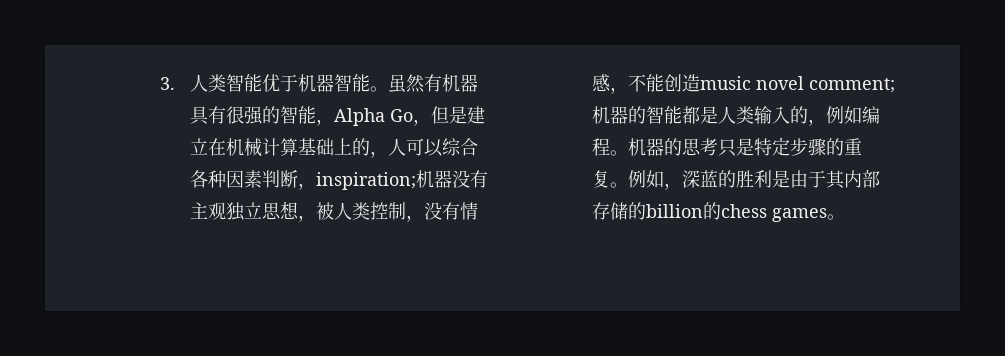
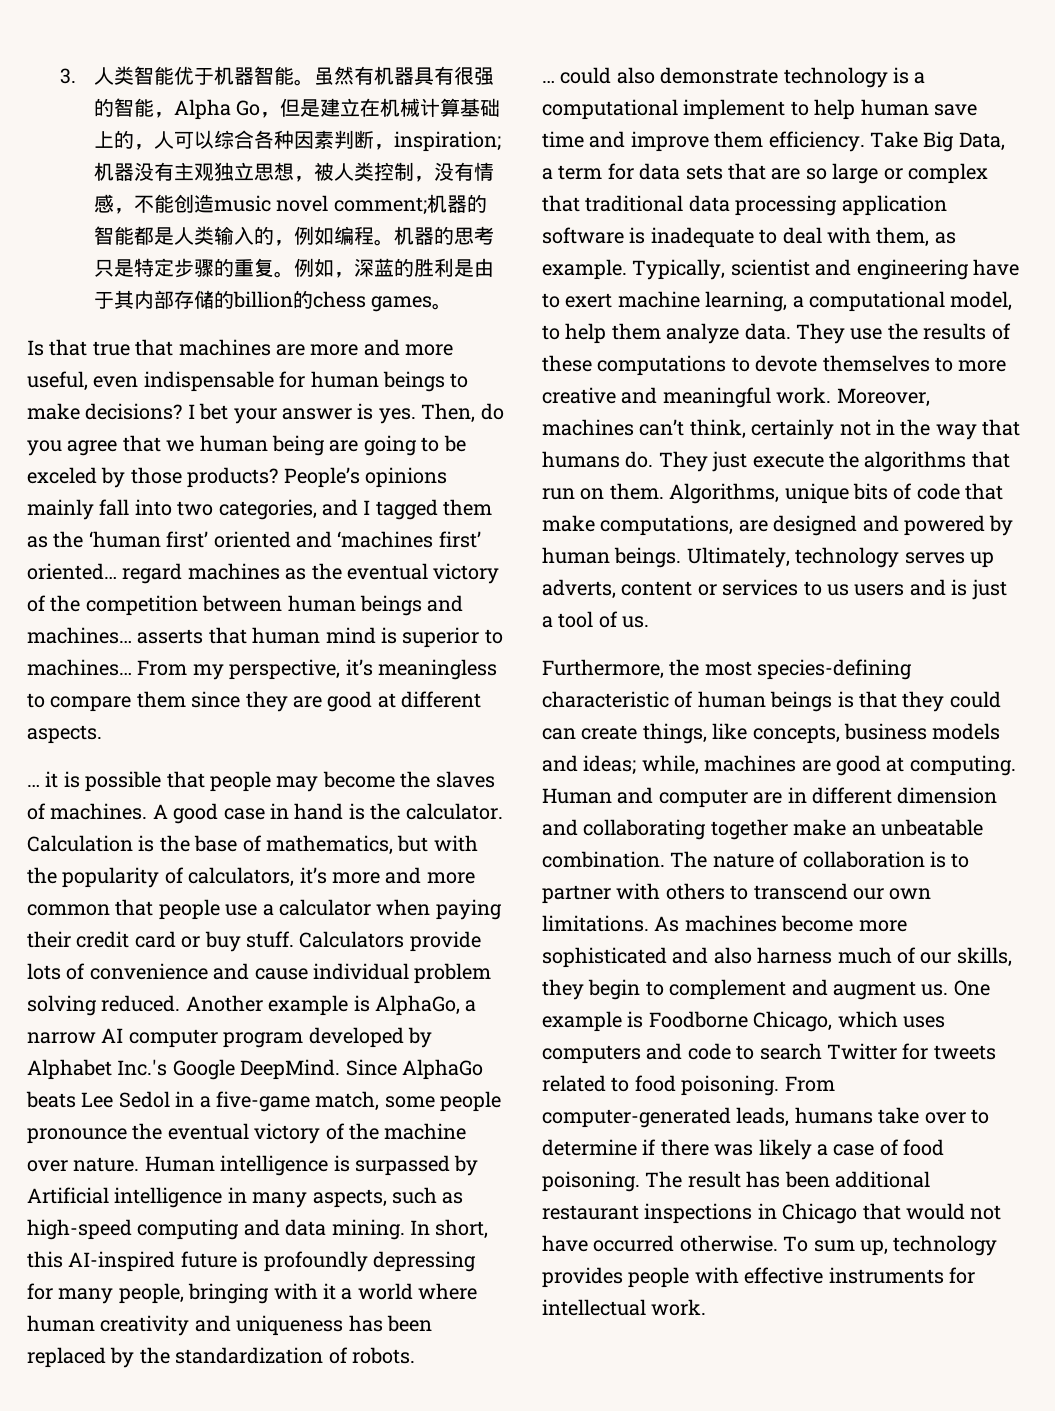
+ Is that true that machines are more and more useful, even indispensable for human beings to make decisions? I bet your answer is yes. Then, do you agree that we human being are going to be exceled by those products? People’s opinions mainly fall into two categories, and I tagged them as the ‘human first’ oriented and ‘machines first’ oriented… regard machines as the eventual victory of the competition between human beings and machines… asserts that human mind is superior to machines… From my perspective, it’s meaningless to compare them since they are good at different aspects.
+ … it is possible that people may become the slaves of machines. A good case in hand is the calculator. Calculation is the base of mathematics, but with the popularity of calculators, it’s more and more common that people use a calculator when paying their credit card or buy stuff. Calculators provide lots of convenience and cause individual problem solving reduced. Another example is AlphaGo, a narrow AI computer program developed by Alphabet Inc.'s Google DeepMind. Since AlphaGo beats Lee Sedol in a five-game match, some people pronounce the eventual victory of the machine over nature. Human intelligence is surpassed by Artificial intelligence in many aspects, such as high-speed computing and data mining. In short, this AI-inspired future is profoundly depressing for many people, bringing with it a world where human creativity and uniqueness has been replaced by the standardization of robots.
+ … could also demonstrate technology is a computational implement to help human save time and improve them efficiency. Take Big Data, a term for data sets that are so large or complex that traditional data processing application software is inadequate to deal with them, as example. Typically, scientist and engineering have to exert machine learning, a computational model, to help them analyze data. They use the results of these computations to devote themselves to more creative and meaningful work. Moreover, machines can’t think, certainly not in the way that humans do. They just execute the algorithms that run on them. Algorithms, unique bits of code that make computations, are designed and powered by human beings. Ultimately, technology serves up adverts, content or services to us users and is just a tool of us.
+ Furthermore, the most species-defining characteristic of human beings is that they could can create things, like concepts, business models and ideas; while, machines are good at computing. Human and computer are in different dimension and collaborating together make an unbeatable combination. The nature of collaboration is to partner with others to transcend our own limitations. As machines become more sophisticated and also harness much of our skills, they begin to complement and augment us. One example is Foodborne Chicago, which uses computers and code to search Twitter for tweets related to food poisoning. From computer-generated leads, humans take over to determine if there was likely a case of food poisoning. The result has been additional restaurant inspections in Chicago that would not have occurred otherwise. To sum up, technology provides people with effective instruments for intellectual work.

